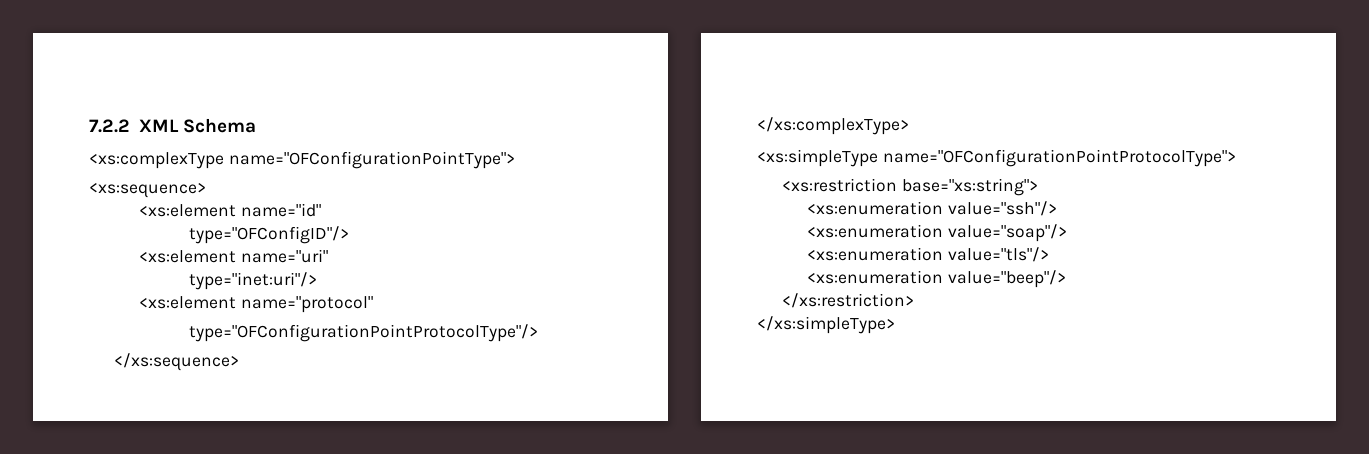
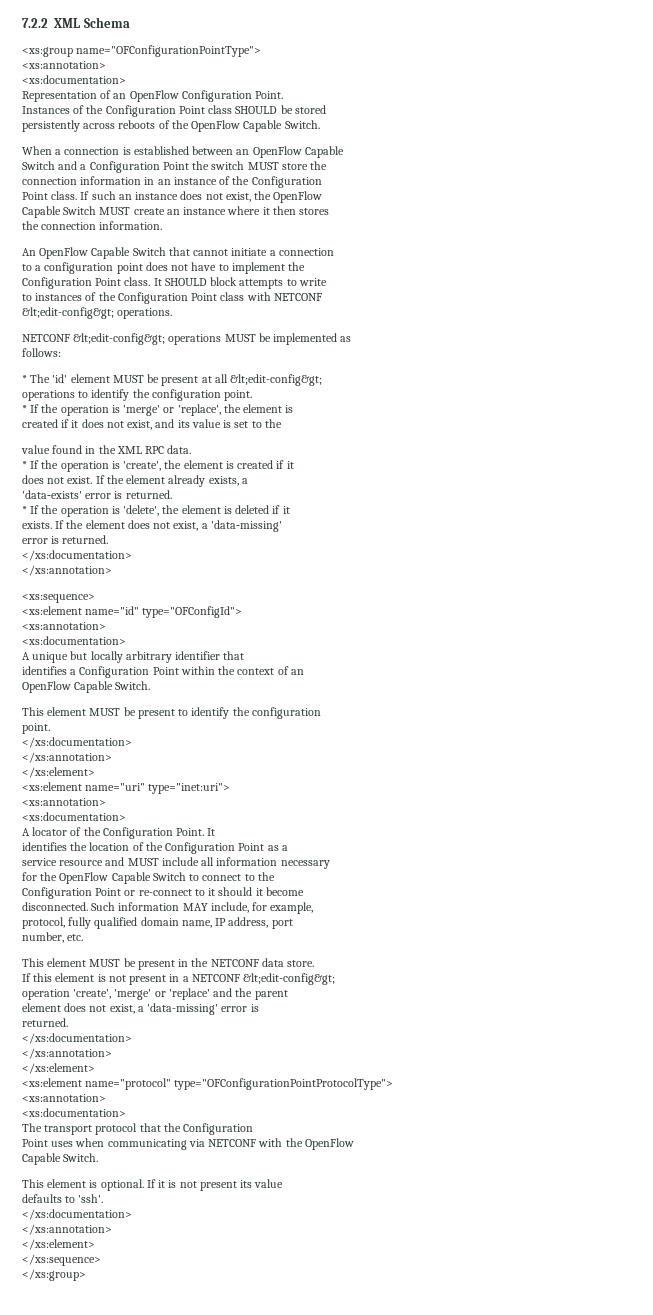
- <xs:complexType name="OFConfigurationPointType">
+ <xs:group name="OFConfigurationPointType">
+ <xs:annotation>
+ <xs:documentation>
+ Representation of an OpenFlow Configuration Point.
+ Instances of the Configuration Point class SHOULD be stored
+ persistently across reboots of the OpenFlow Capable Switch.
+ When a connection is established between an OpenFlow Capable
+ Switch and a Configuration Point the switch MUST store the
+ connection information in an instance of the Configuration
+ Point class. If such an instance does not exist, the OpenFlow
+ Capable Switch MUST create an instance where it then stores
+ the connection information.
+ An OpenFlow Capable Switch that cannot initiate a connection
+ to a configuration point does not have to implement the
+ Configuration Point class. It SHOULD block attempts to write
+ to instances of the Configuration Point class with NETCONF
+ &lt;edit-config&gt; operations.
+ NETCONF &lt;edit-config&gt; operations MUST be implemented as
+ follows:
+ * The 'id' element MUST be present at all &lt;edit-config&gt;
+ operations to identify the configuration point.
+ * If the operation is 'merge' or 'replace', the element is
+ created if it does not exist, and its value is set to the
+ value found in the XML RPC data.
+ * If the operation is 'create', the element is created if it
+ does not exist. If the element already exists, a
+ 'data‑exists' error is returned.
+ * If the operation is 'delete', the element is deleted if it
+ exists. If the element does not exist, a 'data‑missing'
+ error is returned.
+ </xs:documentation>
+ </xs:annotation>
  <xs:sequence>
- <xs:element name="id"
- type="OFConfigID"/>
- <xs:element name="uri"
- type="inet:uri"/>
- <xs:element name="protocol"
- type="OFConfigurationPointProtocolType"/>
+ <xs:element name="id" type="OFConfigId">
+ <xs:annotation>
+ <xs:documentation>
+ A unique but locally arbitrary identifier that
+ identifies a Configuration Point within the context of an
+ OpenFlow Capable Switch.
+ This element MUST be present to identify the configuration
+ point.
+ </xs:documentation>
+ </xs:annotation>
+ </xs:element>
+ <xs:element name="uri" type="inet:uri">
+ <xs:annotation>
+ <xs:documentation>
+ A locator of the Configuration Point. It
+ identifies the location of the Configuration Point as a
+ service resource and MUST include all information necessary
+ for the OpenFlow Capable Switch to connect to the
+ Configuration Point or re-connect to it should it become
+ disconnected. Such information MAY include, for example,
+ protocol, fully qualified domain name, IP address, port
+ number, etc.
+ This element MUST be present in the NETCONF data store.
+ If this element is not present in a NETCONF &lt;edit-config&gt;
+ operation 'create', 'merge' or 'replace' and the parent
+ element does not exist, a 'data-missing' error is
+ returned.
+ </xs:documentation>
+ </xs:annotation>
+ </xs:element>
+ <xs:element name="protocol" type="OFConfigurationPointProtocolType">
+ <xs:annotation>
+ <xs:documentation>
+ The transport protocol that the Configuration
+ Point uses when communicating via NETCONF with the OpenFlow
+ Capable Switch.
+ This element is optional. If it is not present its value
+ defaults to 'ssh'.
+ </xs:documentation>
+ </xs:annotation>
+ </xs:element>
  </xs:sequence>
- </xs:complexType>
- <xs:simpleType name="OFConfigurationPointProtocolType">
- <xs:restriction base="xs:string">
- <xs:enumeration value="ssh"/>
- <xs:enumeration value="soap"/>
- <xs:enumeration value="tls"/>
- <xs:enumeration value="beep"/>
- </xs:restriction>
- </xs:simpleType>
+ </xs:group>

